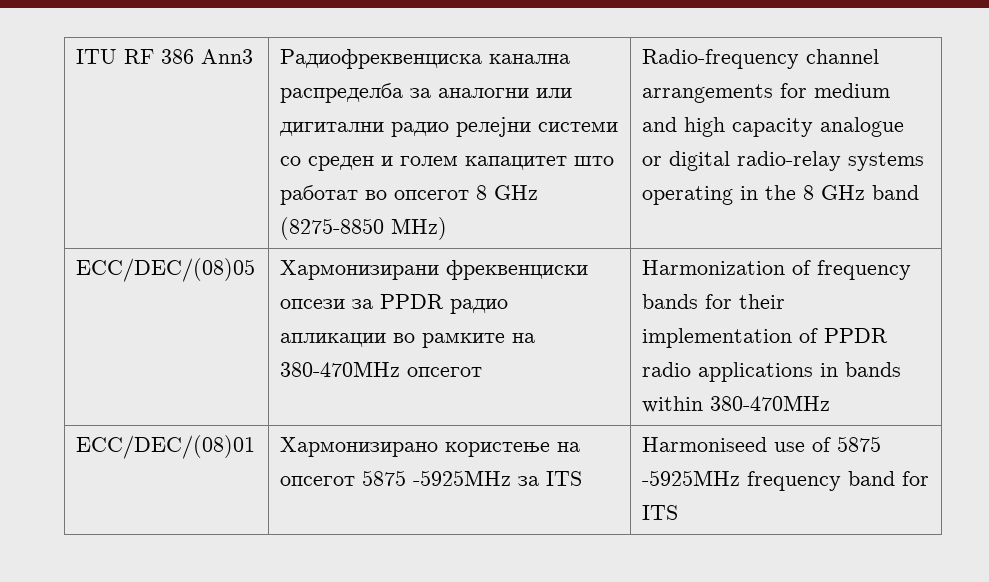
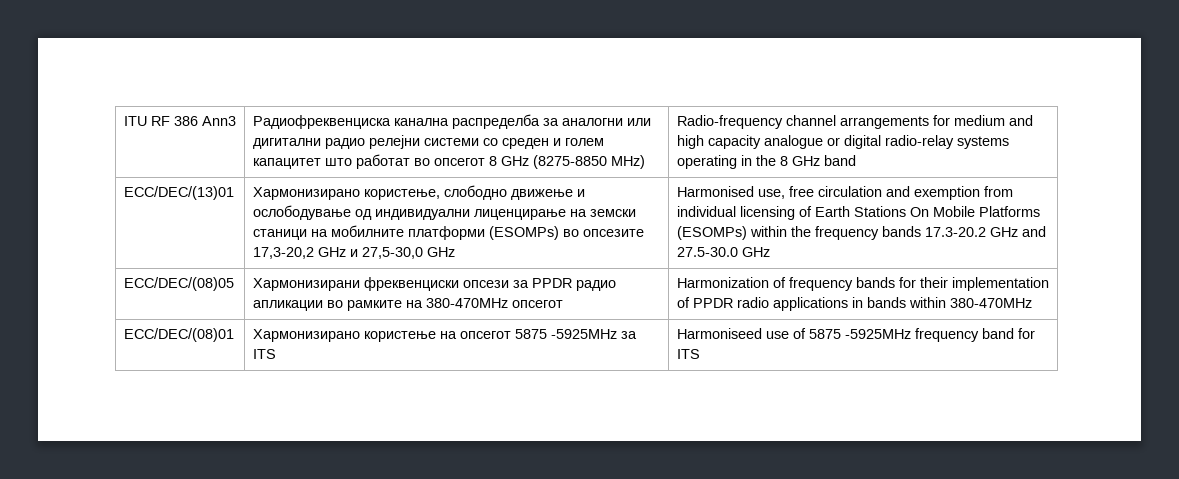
+ ECC/DEC/(13)01 | Хармонизирано користење, слободно движење и ослободување од индивидуални лиценцирање на земски станици на мобилните платформи (ESOMPs) во опсезите 17,3-20,2 GHz и 27,5-30,0 GHz | Harmonised use, free circulation and exemption from individual licensing of Earth Stations On Mobile Platforms (ESOMPs) within the frequency bands 17.3-20.2 GHz and 27.5-30.0 GHz

